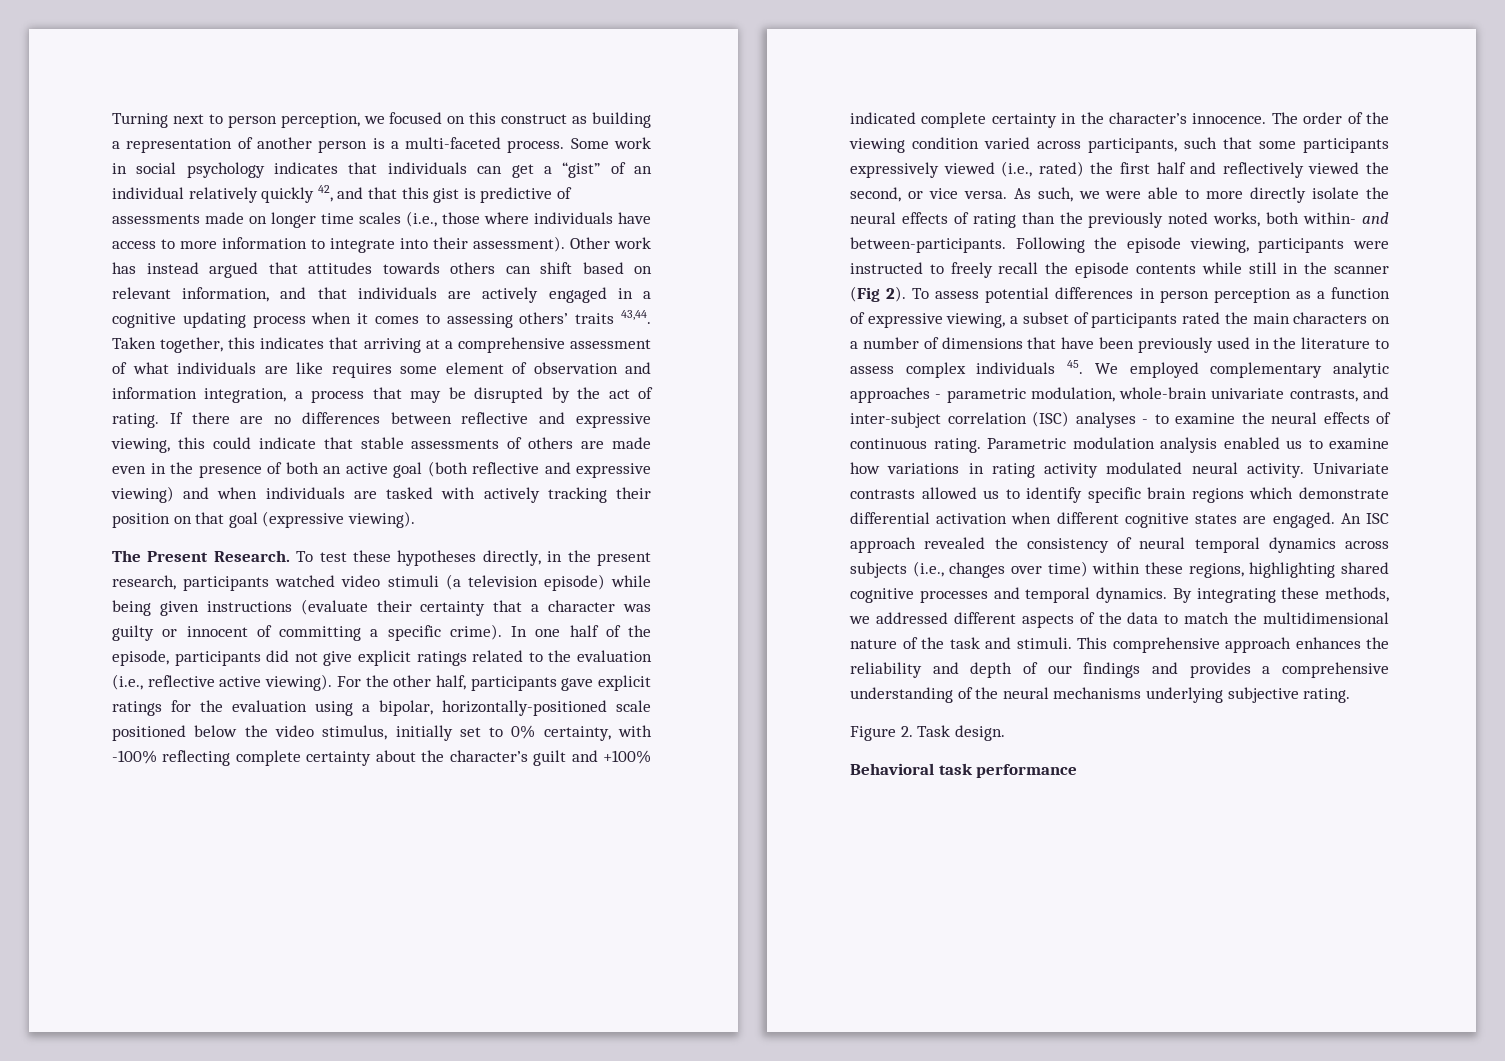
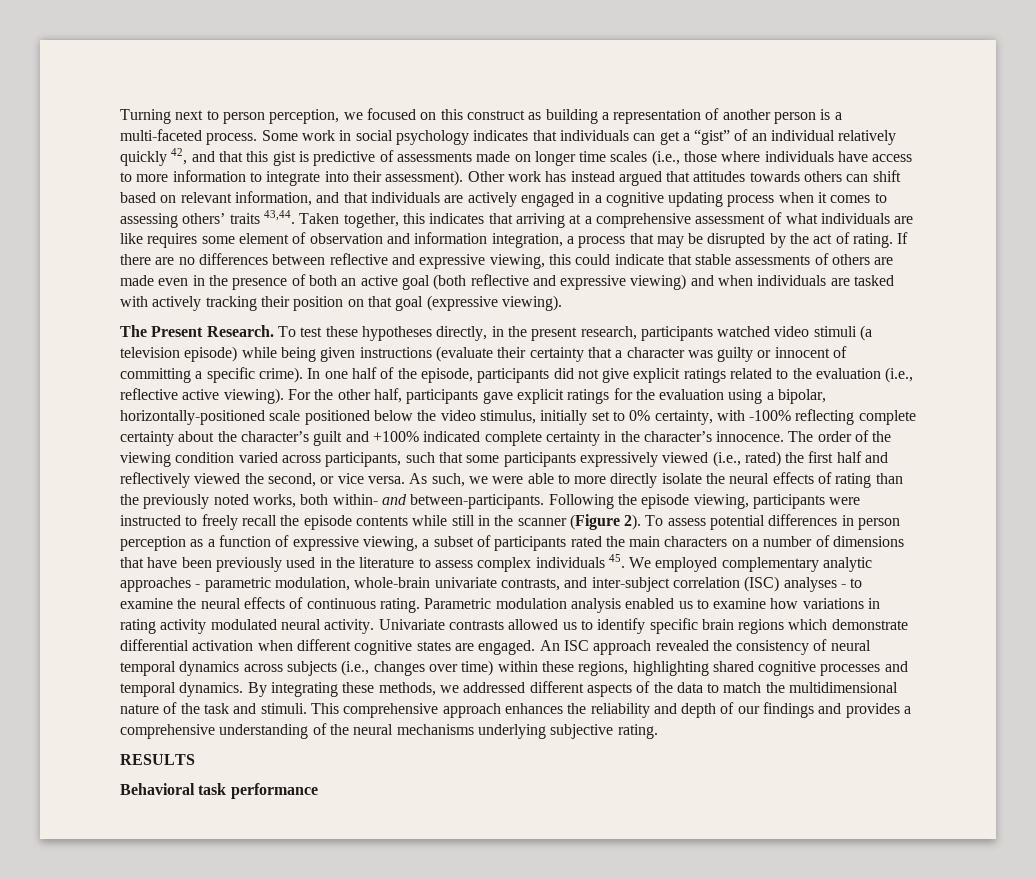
- Following the episode viewing, participants were instructed to freely recall the episode contents while still in the scanner (Fig 2).
+ Following the episode viewing, participants were instructed to freely recall the episode contents while still in the scanner (Figure 2).
- Figure 2. Task design.
+ RESULTS

